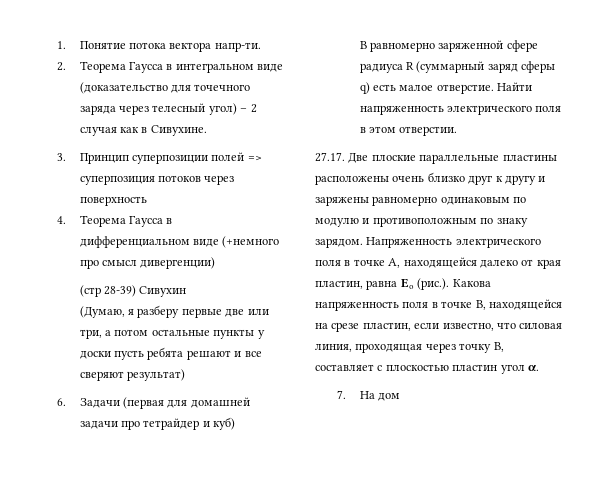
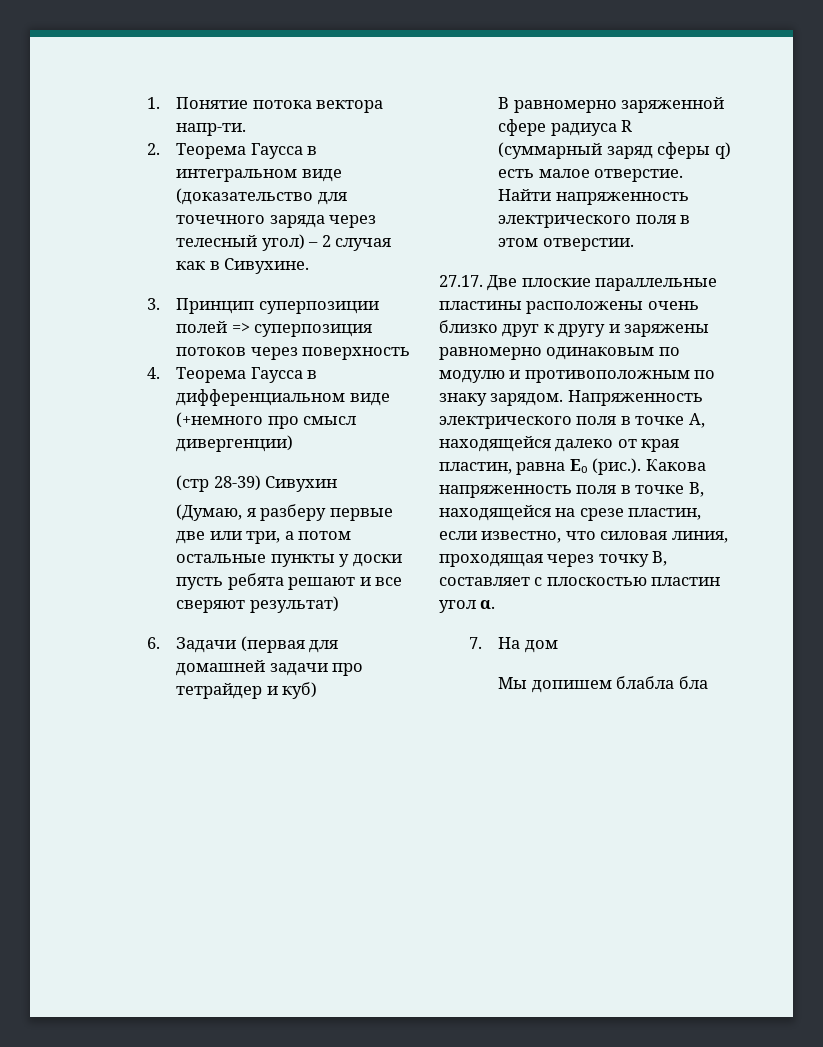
+ Мы допишем блабла бла

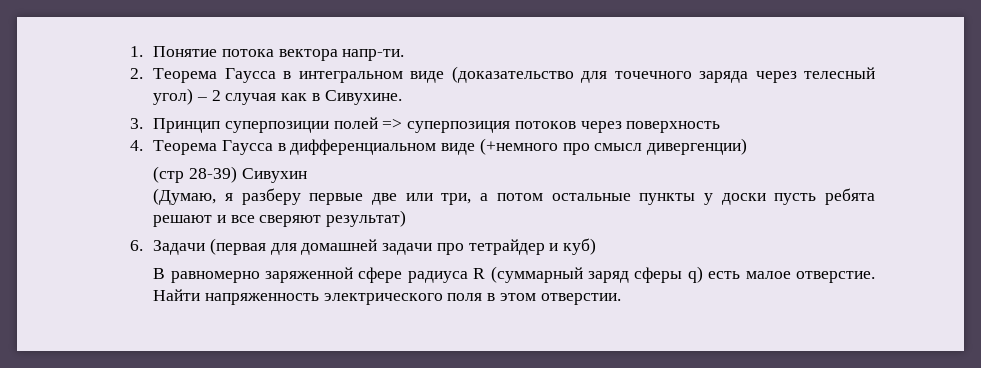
- 27.17. Две плоские параллельные пластины расположены очень близко друг к другу и заряжены равномерно одинаковым по модулю и противоположным по знаку зарядом. Напряженность электрического поля в точке A, находящейся далеко от края пластин, равна Eo (рис.). Какова напряженность поля в точке B, находящейся на срезе пластин, если известно, что силовая линия, проходящая через точку B, составляет с плоскостью пластин угол α.
- 7. На дом
- Мы допишем блабла бла

